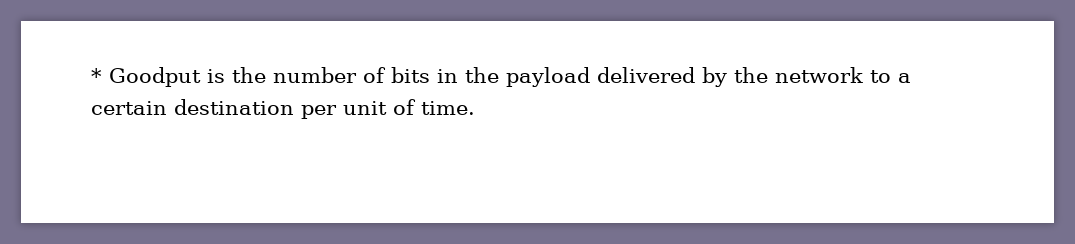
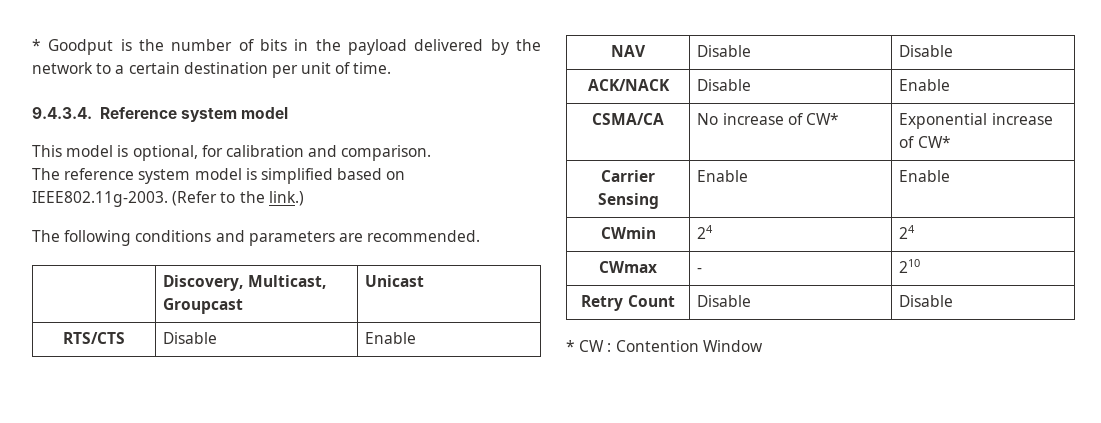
+ 9.4.3.4. Reference system model
+ This model is optional, for calibration and comparison.
+ The reference system model is simplified based on IEEE802.11g-2003. (Refer to the link.)
+ The following conditions and parameters are recommended.
+ | Discovery, Multicast, Groupcast | Unicast
+ RTS/CTS | Disable | Enable
+ NAV | Disable | Disable
+ ACK/NACK | Disable | Enable
+ CSMA/CA | No increase of CW* | Exponential increase of CW*
+ Carrier Sensing | Enable | Enable
+ CWmin | 24 | 24
+ CWmax | - | 210
+ Retry Count | Disable | Disable
+ * CW : Contention Window

